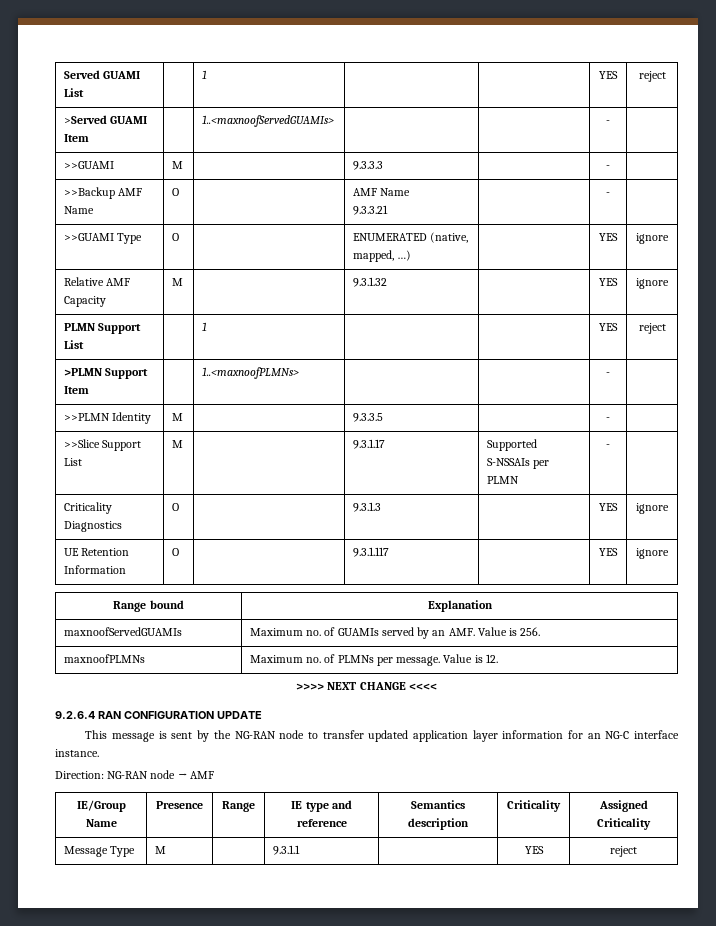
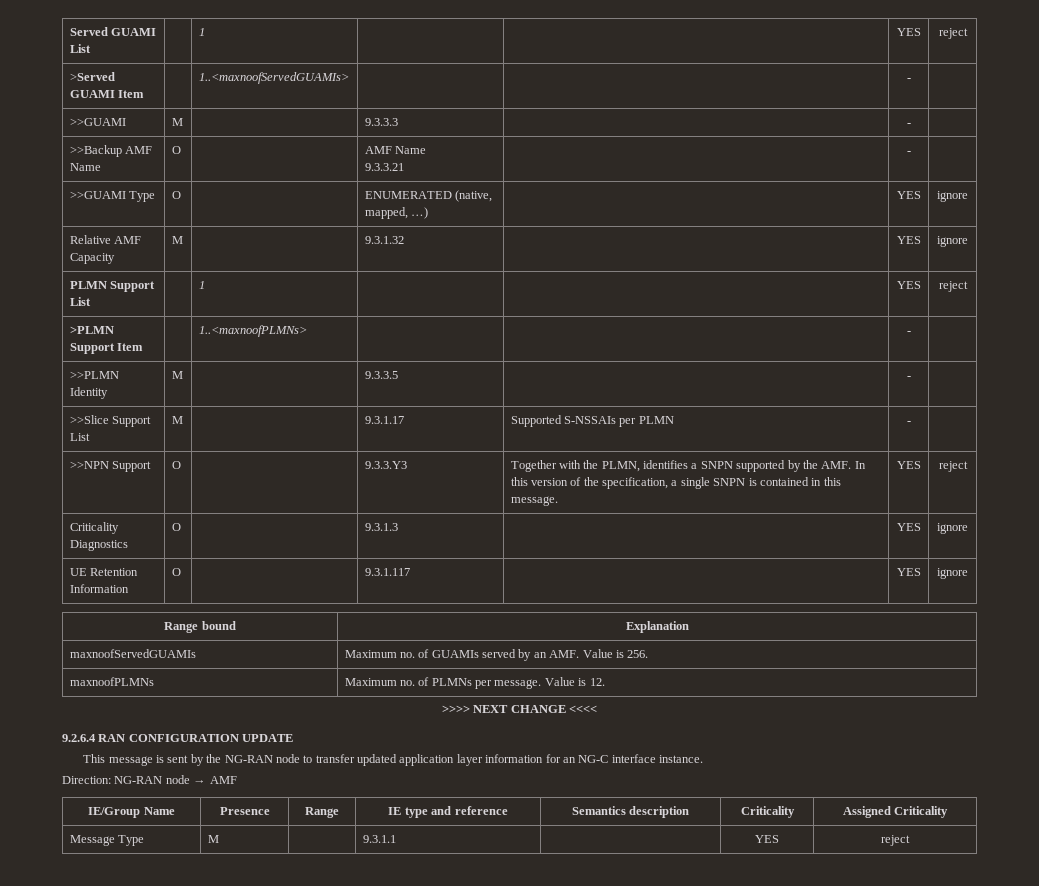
+ >>NPN Support | O | | 9.3.3.Y3 | Together with the PLMN, identifies a SNPN supported by the AMF. In this version of the specification, a single SNPN is contained in this message. | YES | reject

